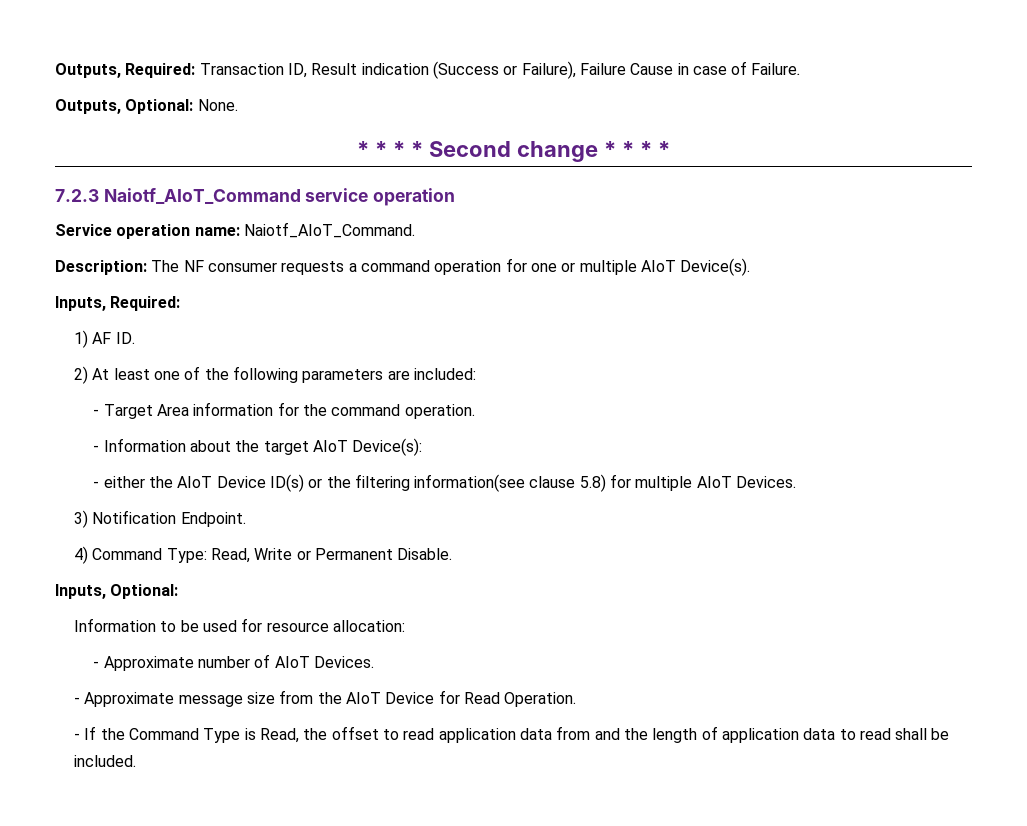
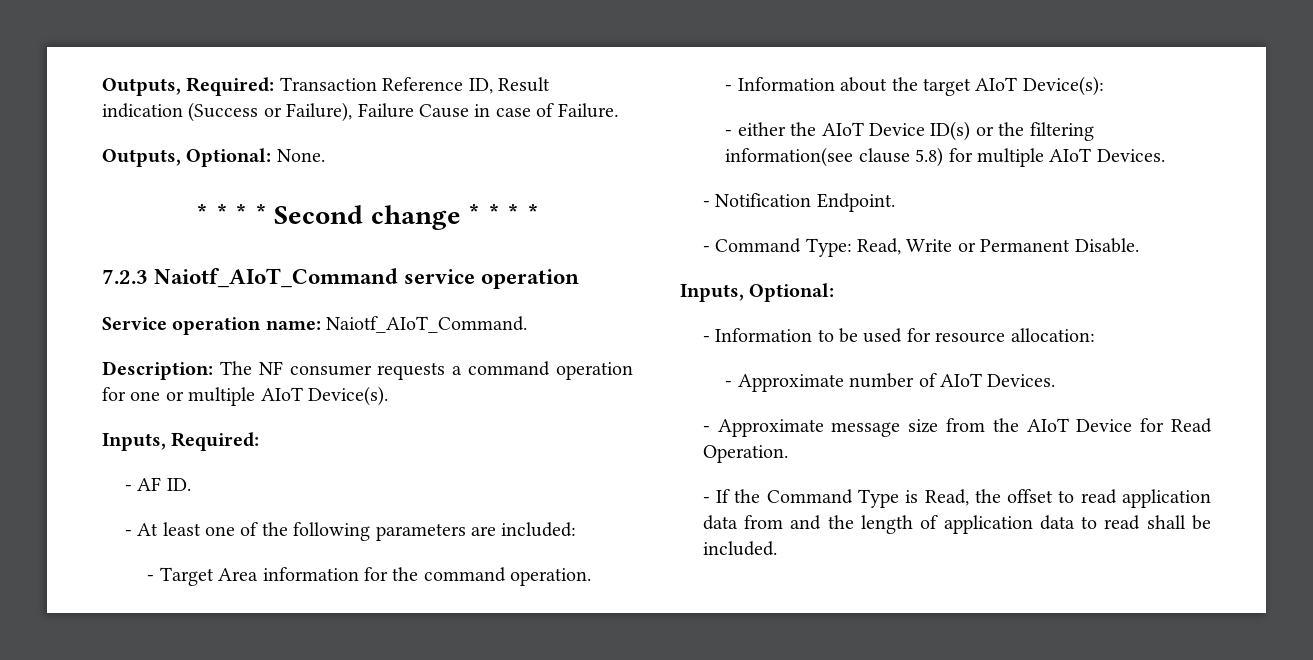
- Outputs, Required: Transaction ID, Result indication (Success or Failure), Failure Cause in case of Failure.
+ Outputs, Required: Transaction Reference ID, Result indication (Success or Failure), Failure Cause in case of Failure.
- 1) AF ID.
+ - AF ID.
- 2) At least one of the following parameters are included:
+ - At least one of the following parameters are included:
- 3) Notification Endpoint.
+ - Notification Endpoint.
- 4) Command Type: Read, Write or Permanent Disable.
+ - Command Type: Read, Write or Permanent Disable.
- Information to be used for resource allocation:
+ - Information to be used for resource allocation:

